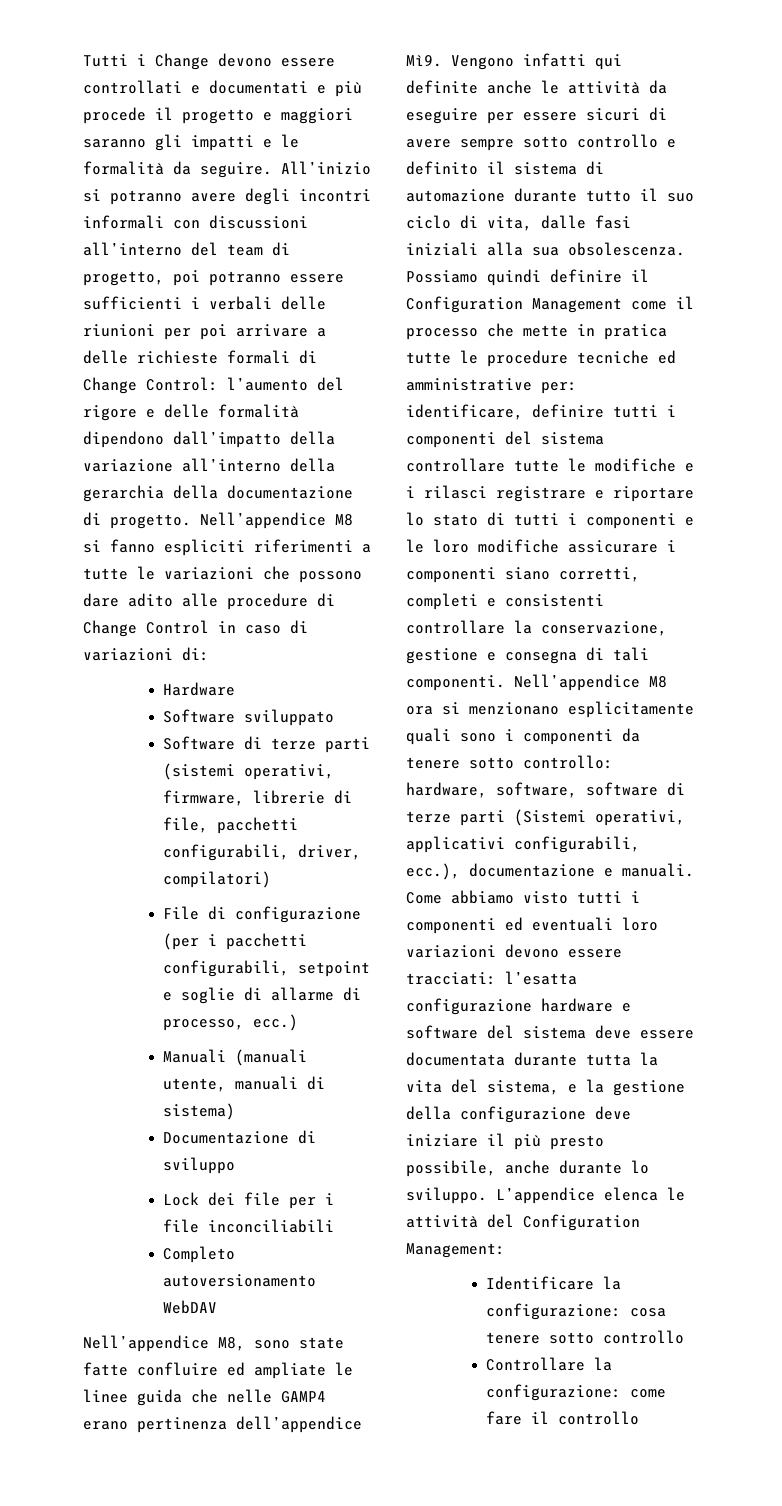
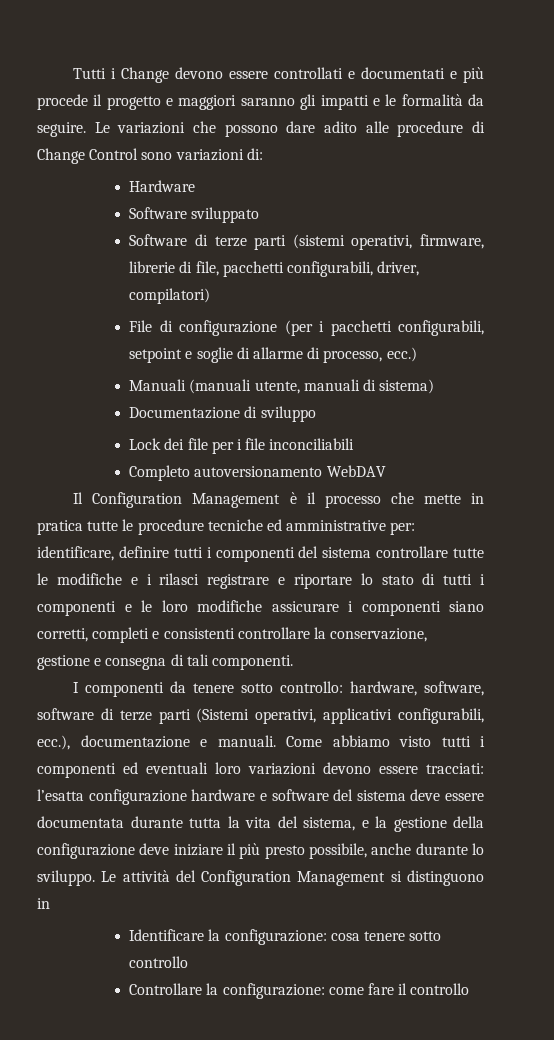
- All’inizio si potranno avere degli incontri informali con discussioni all’interno del team di progetto, poi potranno essere sufficienti i verbali delle riunioni per poi arrivare a delle richieste formali di Change Control: l’aumento del rigore e delle formalità dipendono dall’impatto della variazione all’interno della gerarchia della documentazione di progetto. Nell’appendice M8 si fanno espliciti riferimenti a tutte le variazioni che possono dare adito alle procedure di Change Control in caso di variazioni di:
+ Le variazioni che possono dare adito alle procedure di Change Control sono variazioni di:
- Nell’appendice M8, sono state fatte confluire ed ampliate le linee guida che nelle GAMP4 erano pertinenza dell’appendice Mì9. Vengono infatti qui definite anche le attività da eseguire per essere sicuri di avere sempre sotto controllo e definito il sistema di automazione durante tutto il suo ciclo di vita, dalle fasi iniziali alla sua obsolescenza. Possiamo quindi definire il Configuration Management come il processo che mette in pratica tutte le procedure tecniche ed amministrative per:
+ Il Configuration Management è il processo che mette in pratica tutte le procedure tecniche ed amministrative per:
- identificare, definire tutti i componenti del sistema controllare tutte le modifiche e i rilasci registrare e riportare lo stato di tutti i componenti e le loro modifiche assicurare i componenti siano corretti, completi e consistenti controllare la conservazione, gestione e consegna di tali componenti. Nell’appendice M8 ora si menzionano esplicitamente quali sono i componenti da tenere sotto controllo:
+ identificare, definire tutti i componenti del sistema controllare tutte le modifiche e i rilasci registrare e riportare lo stato di tutti i componenti e le loro modifiche assicurare i componenti siano corretti, completi e consistenti controllare la conservazione, gestione e consegna di tali componenti.
+ I componenti da tenere sotto controllo:
- L’appendice elenca le attività del Configuration Management:
+ Le attività del Configuration Management si distinguono in

